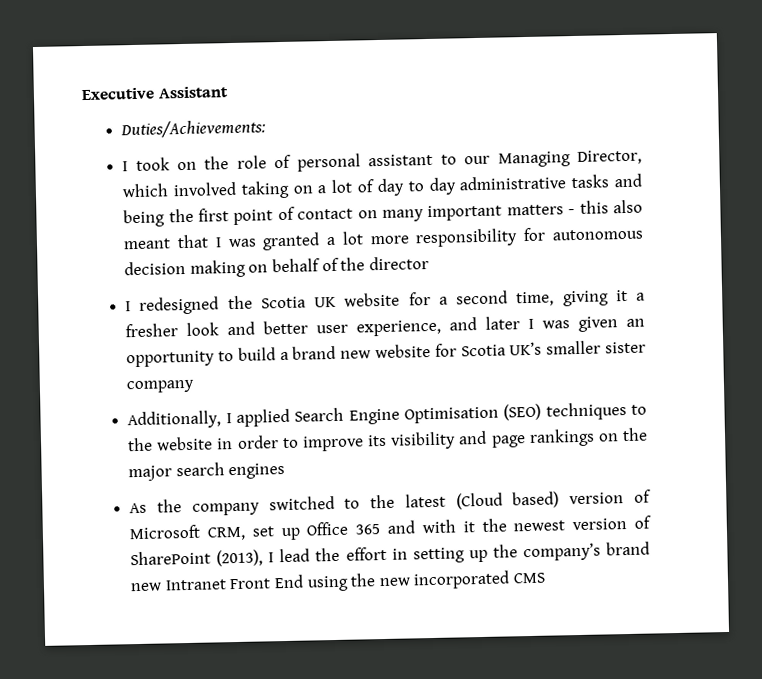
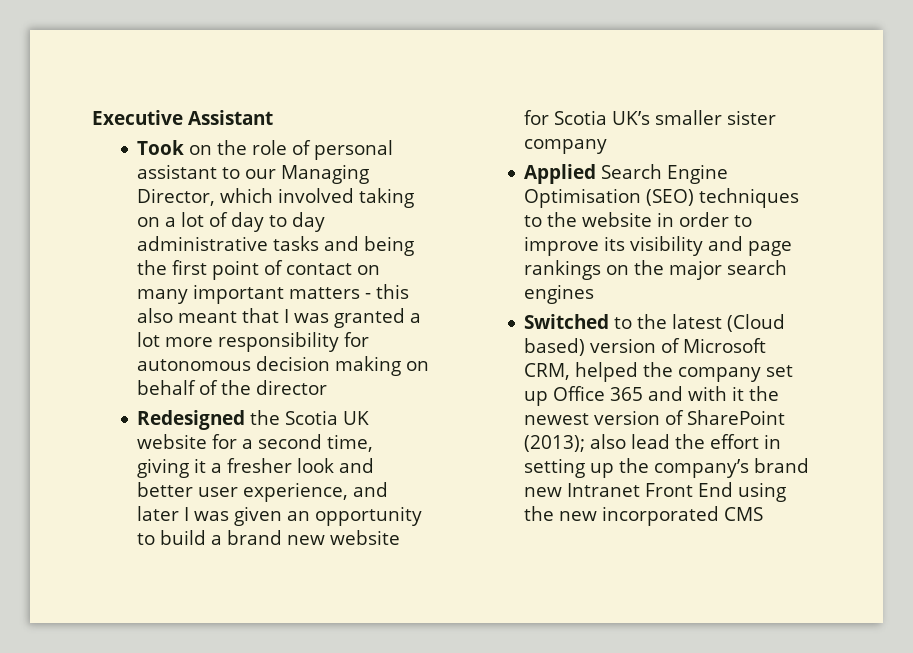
- Duties/Achievements:
- I took on the role of personal assistant to our Managing Director, which involved taking on a lot of day to day administrative tasks and being the first point of contact on many important matters - this also meant that I was granted a lot more responsibility for autonomous decision making on behalf of the director
+ Took on the role of personal assistant to our Managing Director, which involved taking on a lot of day to day administrative tasks and being the first point of contact on many important matters - this also meant that I was granted a lot more responsibility for autonomous decision making on behalf of the director
- I redesigned the Scotia UK website for a second time, giving it a fresher look and better user experience, and later I was given an opportunity to build a brand new website for Scotia UK’s smaller sister company
+ Redesigned the Scotia UK website for a second time, giving it a fresher look and better user experience, and later I was given an opportunity to build a brand new website for Scotia UK’s smaller sister company
- Additionally, I applied Search Engine Optimisation (SEO) techniques to the website in order to improve its visibility and page rankings on the major search engines
+ Applied Search Engine Optimisation (SEO) techniques to the website in order to improve its visibility and page rankings on the major search engines
- As the company switched to the latest (Cloud based) version of Microsoft CRM, set up Office 365 and with it the newest version of SharePoint (2013), I lead the effort in setting up the company’s brand new Intranet Front End using the new incorporated CMS
+ Switched to the latest (Cloud based) version of Microsoft CRM, helped the company set up Office 365 and with it the newest version of SharePoint (2013); also lead the effort in setting up the company’s brand new Intranet Front End using the new incorporated CMS

